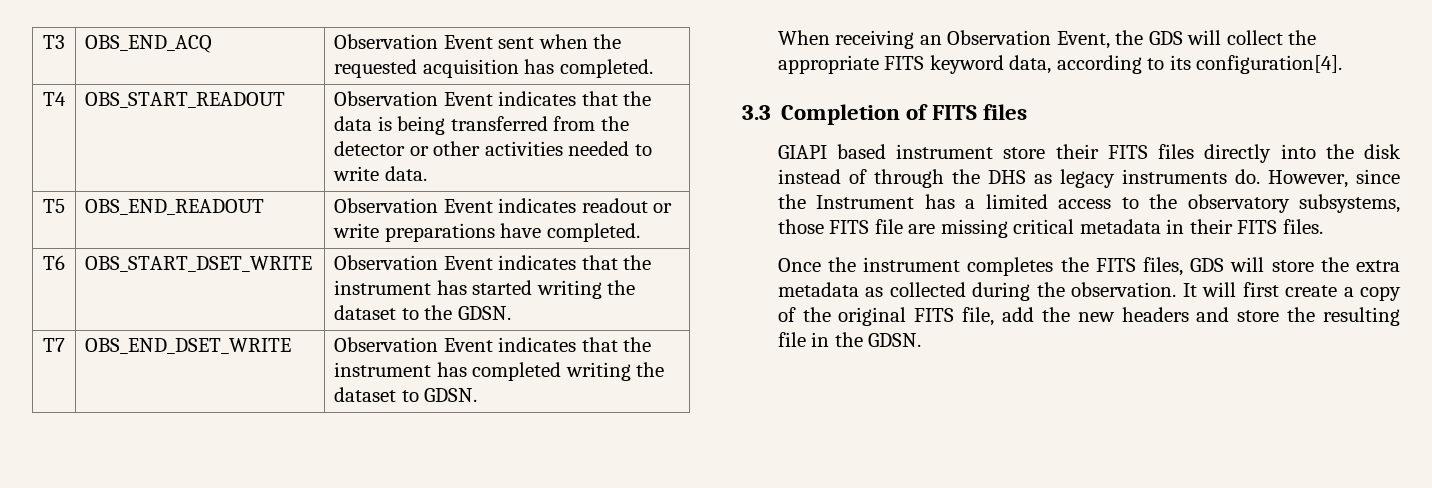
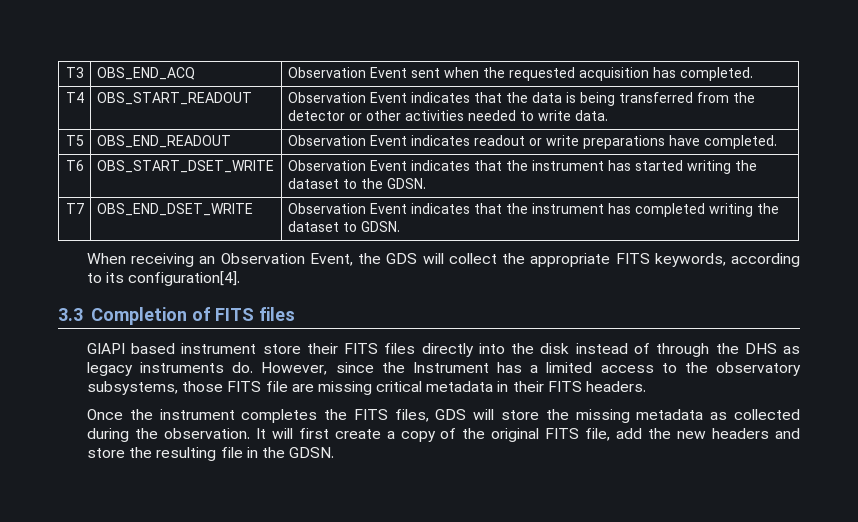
- When receiving an Observation Event, the GDS will collect the appropriate FITS keyword data, according to its configuration[4].
+ When receiving an Observation Event, the GDS will collect the appropriate FITS keywords, according to its configuration[4].
- However, since the Instrument has a limited access to the observatory subsystems, those FITS file are missing critical metadata in their FITS files.
+ However, since the Instrument has a limited access to the observatory subsystems, those FITS file are missing critical metadata in their FITS headers.
- Once the instrument completes the FITS files, GDS will store the extra metadata as collected during the observation.
+ Once the instrument completes the FITS files, GDS will store the missing metadata as collected during the observation.

